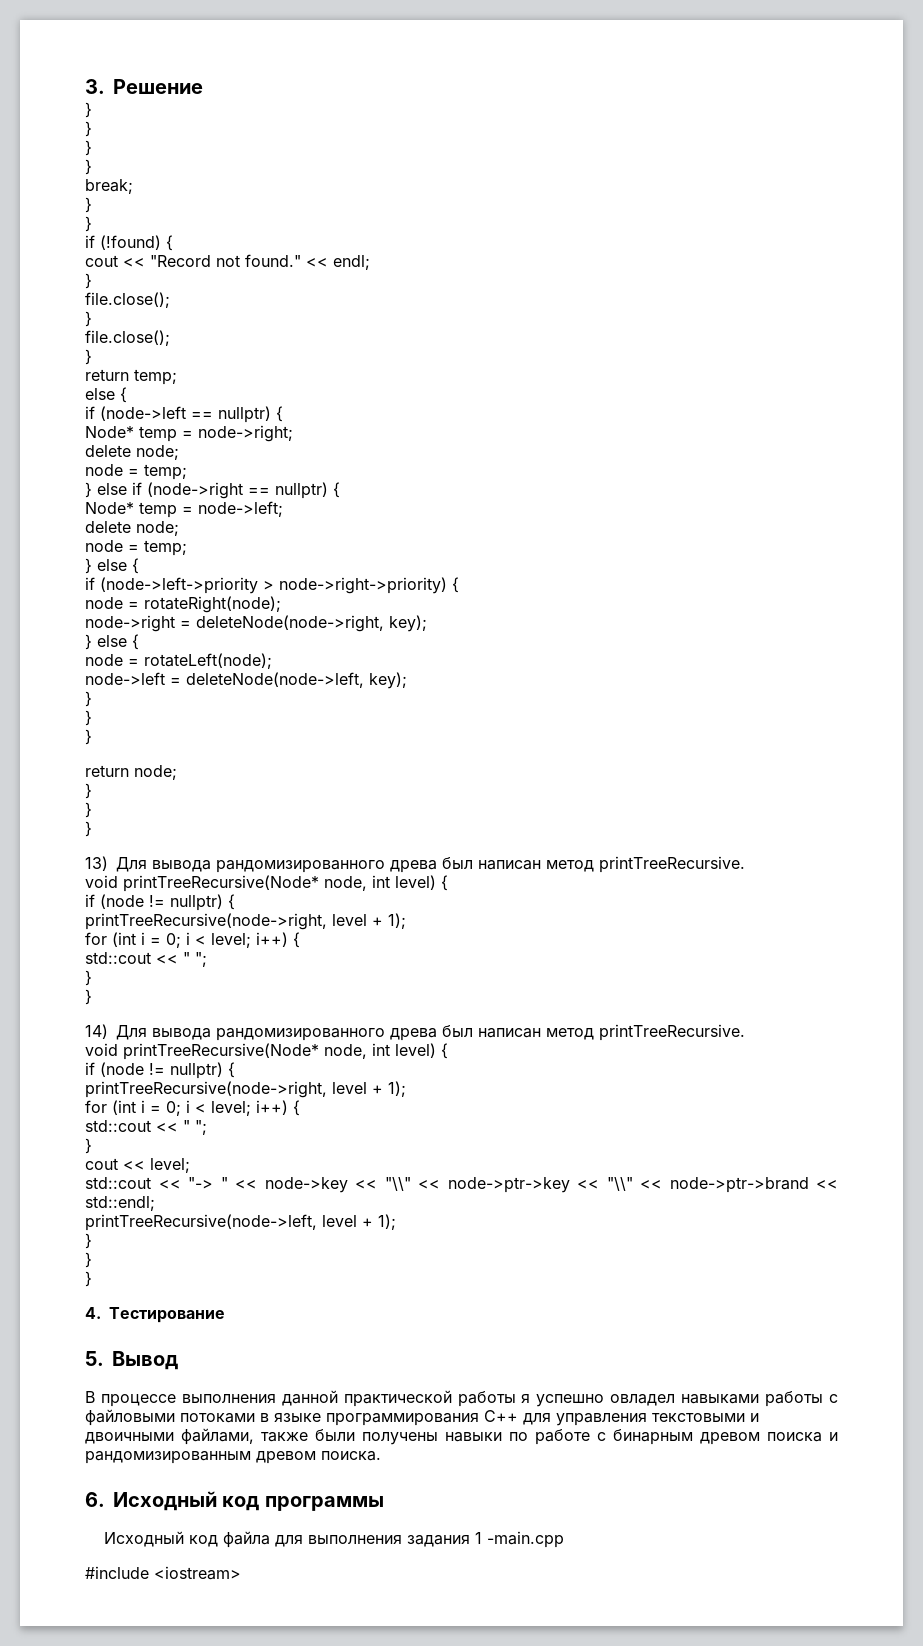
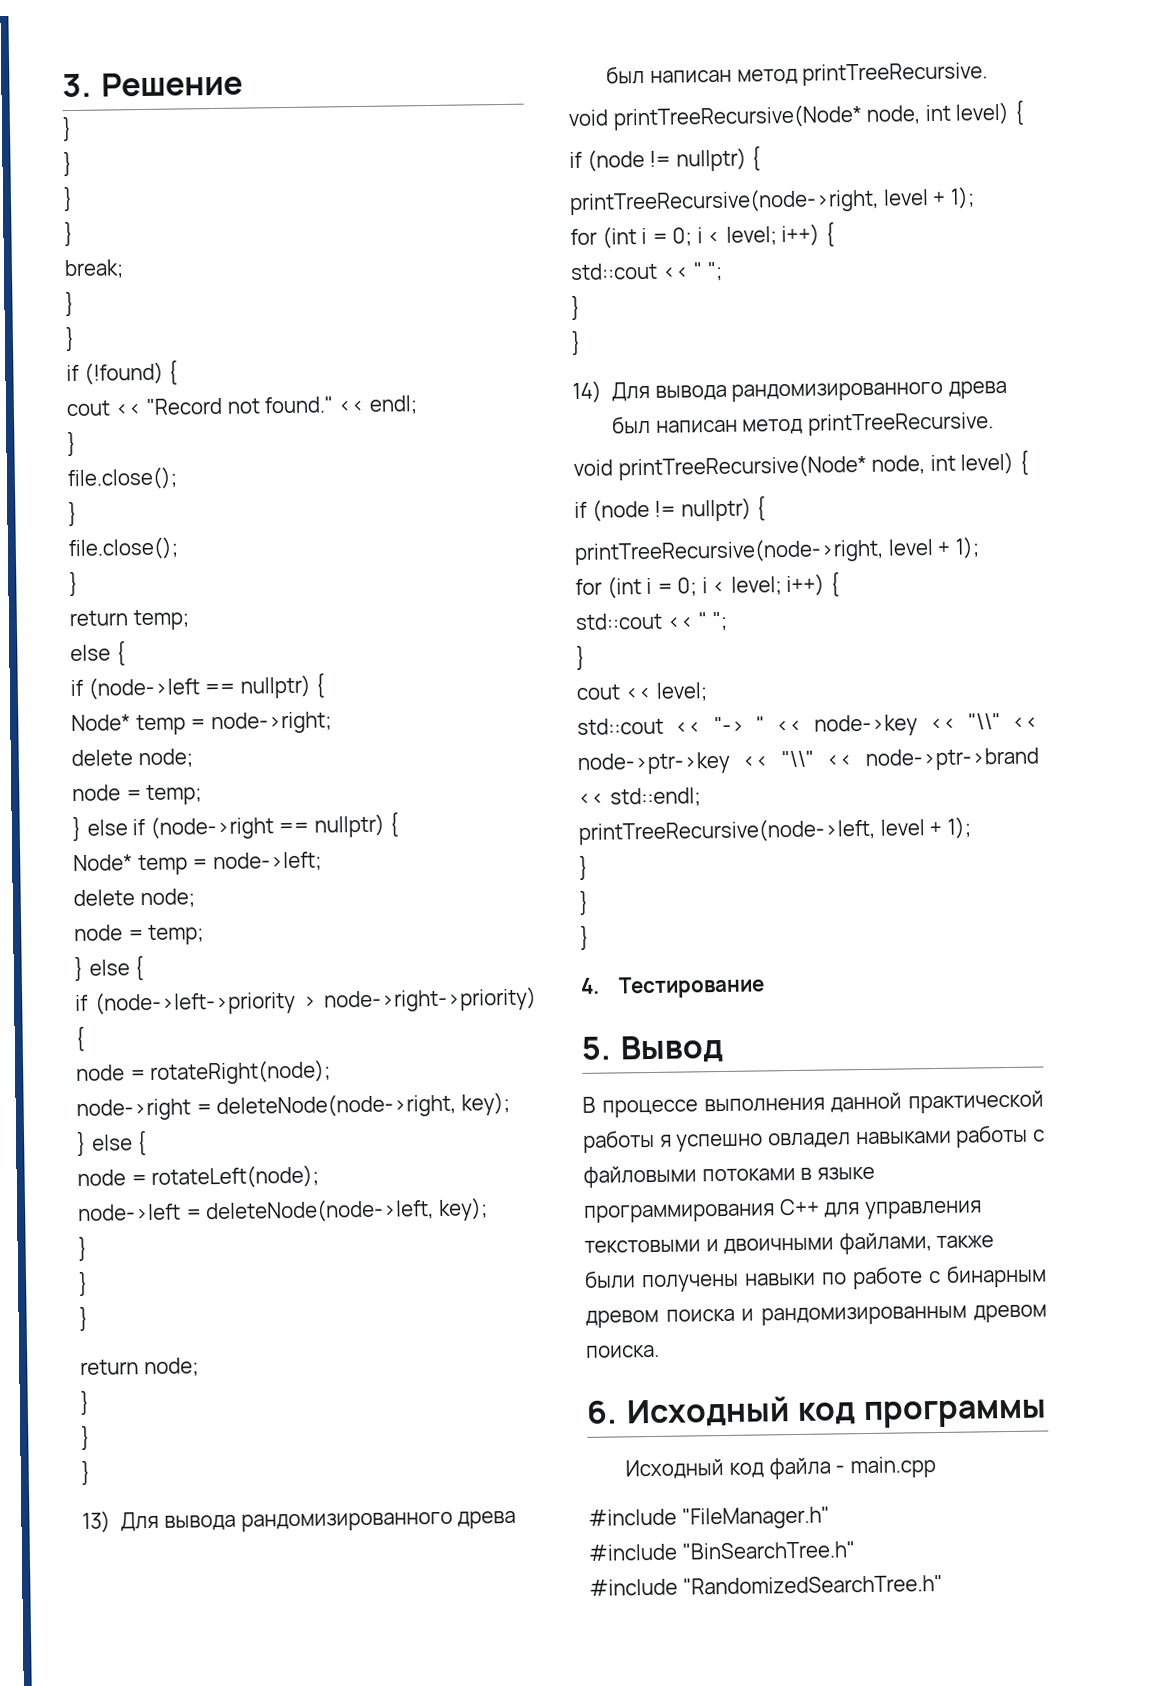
- Исходный код файла для выполнения задания 1 -main.cpp
- #include <iostream>
+ Исходный код файла - main.cpp
+ #include "FileManager.h"
+ #include "BinSearchTree.h"
+ #include "RandomizedSearchTree.h"

